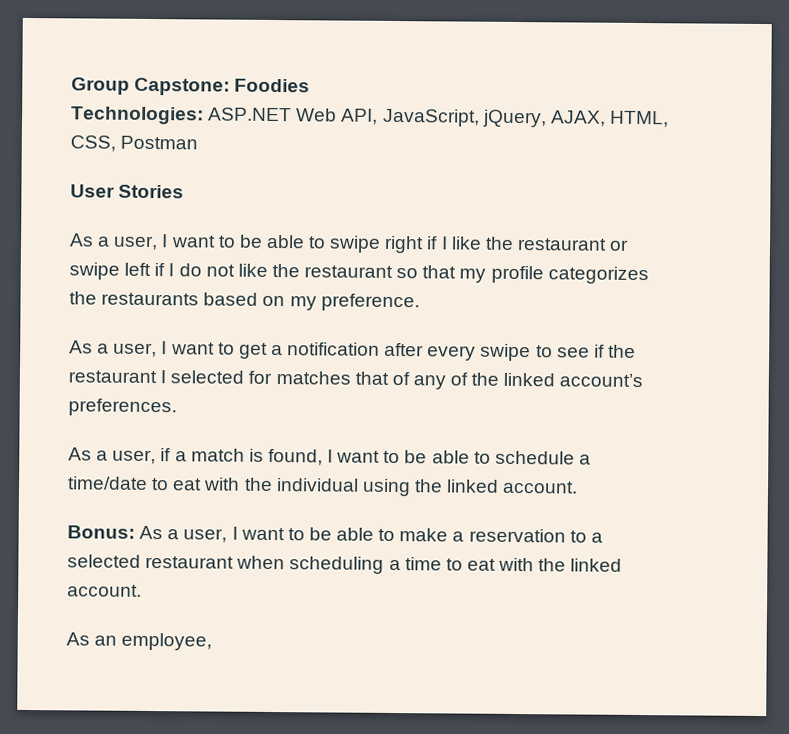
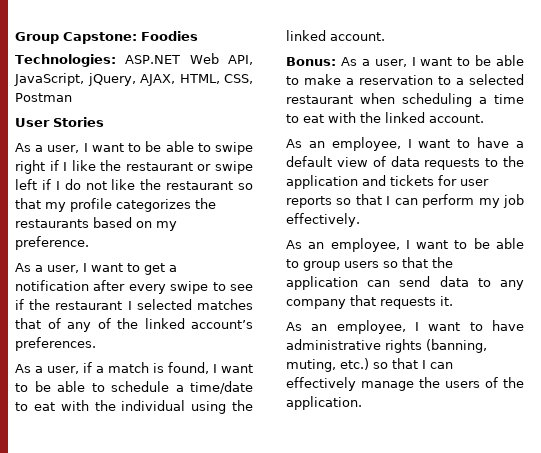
- As a user, I want to get a notification after every swipe to see if the restaurant I selected for matches that of any of the linked account’s preferences.
+ As a user, I want to get a notification after every swipe to see if the restaurant I selected matches that of any of the linked account’s preferences.
- As an employee,
+ As an employee, I want to have a default view of data requests to the application and tickets for user reports so that I can perform my job effectively.
+ As an employee, I want to be able to group users so that the application can send data to any company that requests it.
+ As an employee, I want to have administrative rights (banning, muting, etc.) so that I can effectively manage the users of the application.

